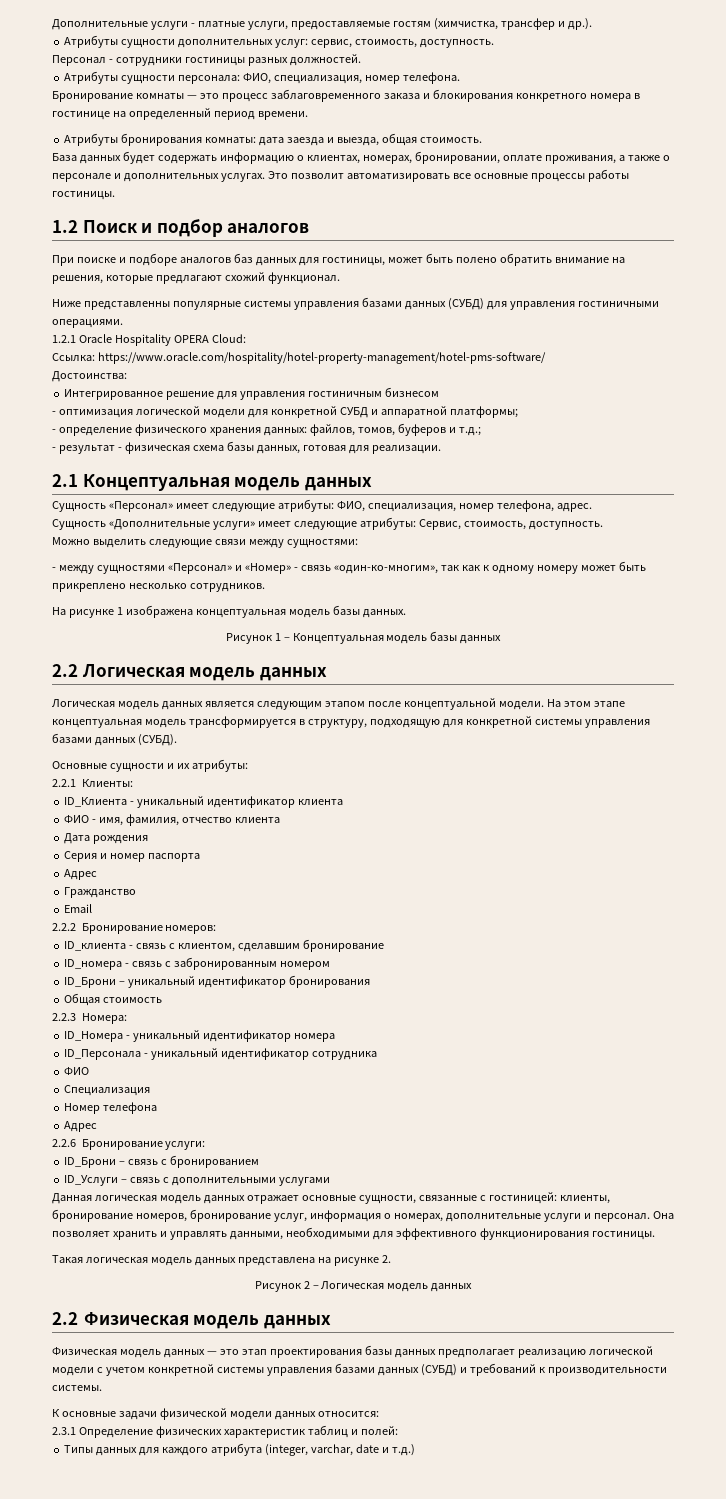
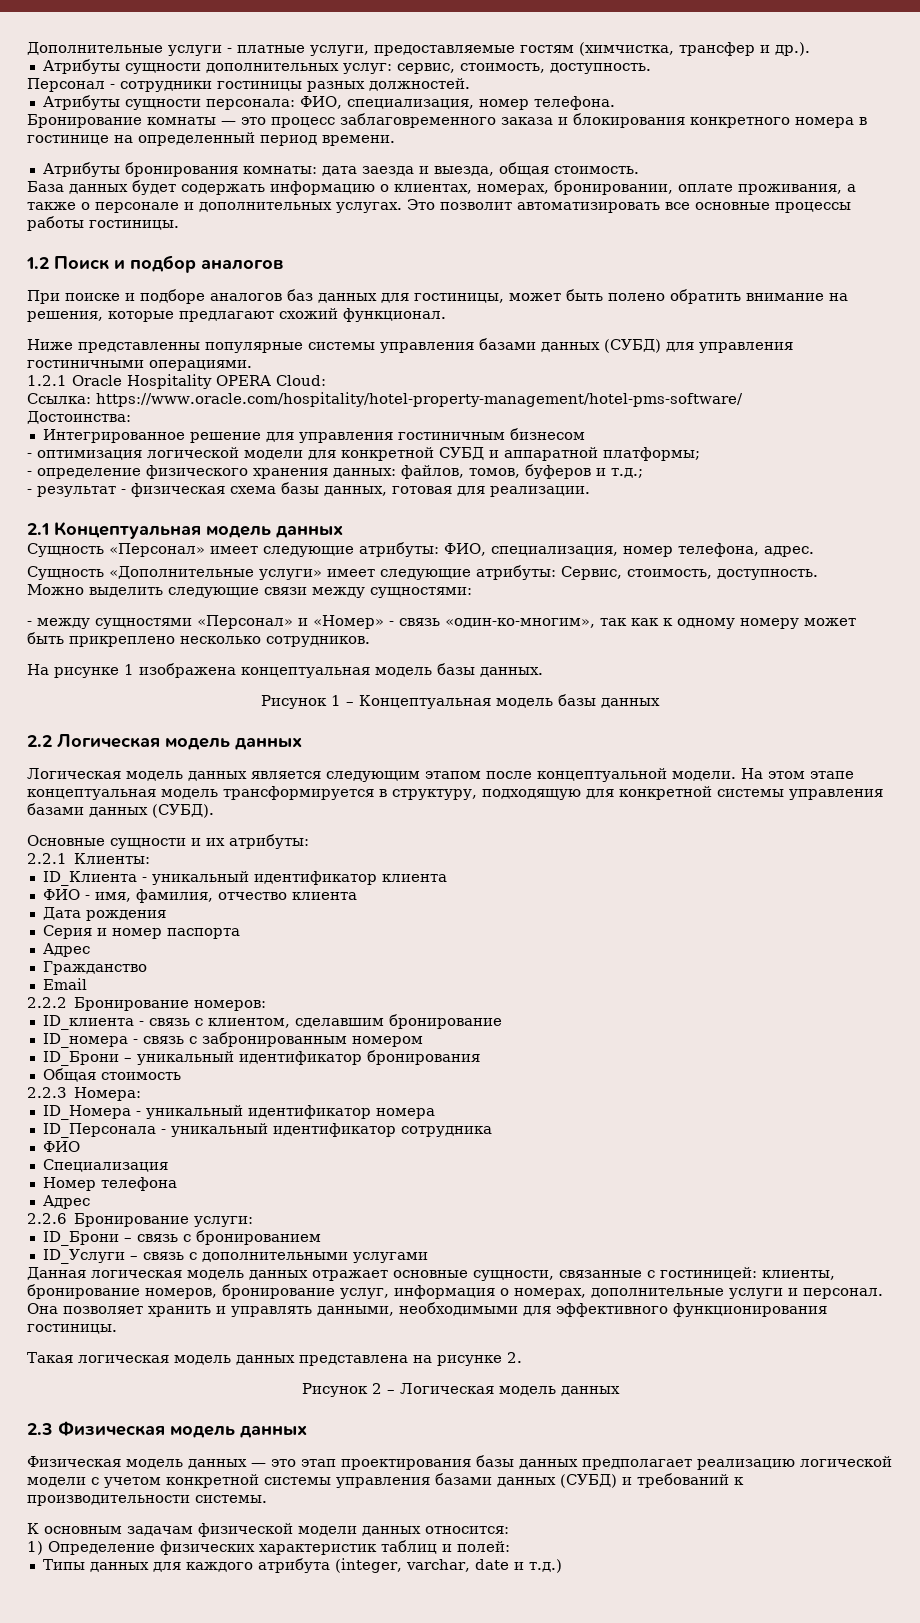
- 2.2 Физическая модель данных
+ 2.3 Физическая модель данных
- К основные задачи физической модели данных относится:
+ К основным задачам физической модели данных относится:
- 2.3.1 Определение физических характеристик таблиц и полей:
+ 1) Определение физических характеристик таблиц и полей:

